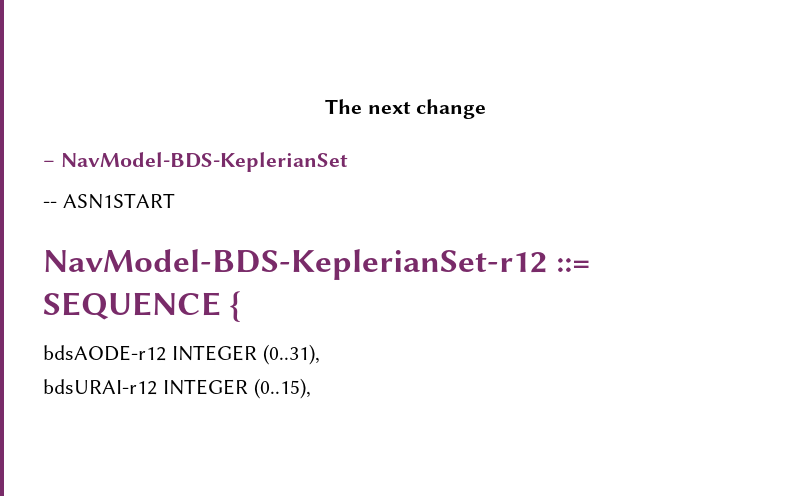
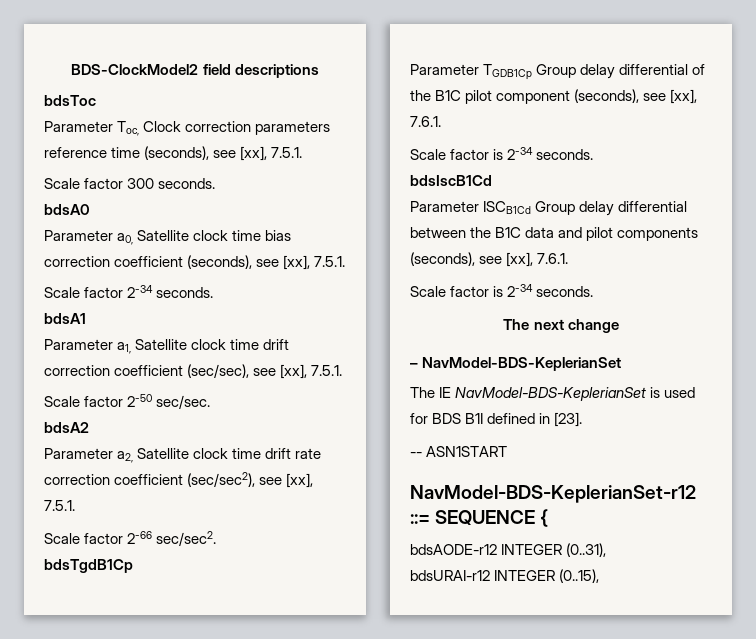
+ BDS-ClockModel2 field descriptions
+ bdsToc
+ Parameter Toc, Clock correction parameters reference time (seconds), see [xx], 7.5.1.
+ Scale factor 300 seconds.
+ bdsA0
+ Parameter a0, Satellite clock time bias correction coefficient (seconds), see [xx], 7.5.1.
+ Scale factor 2-34 seconds.
+ bdsA1
+ Parameter a1, Satellite clock time drift correction coefficient (sec/sec), see [xx], 7.5.1.
+ Scale factor 2-50 sec/sec.
+ bdsA2
+ Parameter a2, Satellite clock time drift rate correction coefficient (sec/sec2), see [xx], 7.5.1.
+ Scale factor 2-66 sec/sec2.
+ bdsTgdB1Cp
+ Parameter TGDB1Cp Group delay differential of the B1C pilot component (seconds), see [xx], 7.6.1.
+ Scale factor is 2-34 seconds.
+ bdsIscB1Cd
+ Parameter ISCB1Cd Group delay differential between the B1C data and pilot components (seconds), see [xx], 7.6.1.
+ Scale factor is 2-34 seconds.
+ The IE NavModel-BDS-KeplerianSet is used for BDS B1I defined in [23].

